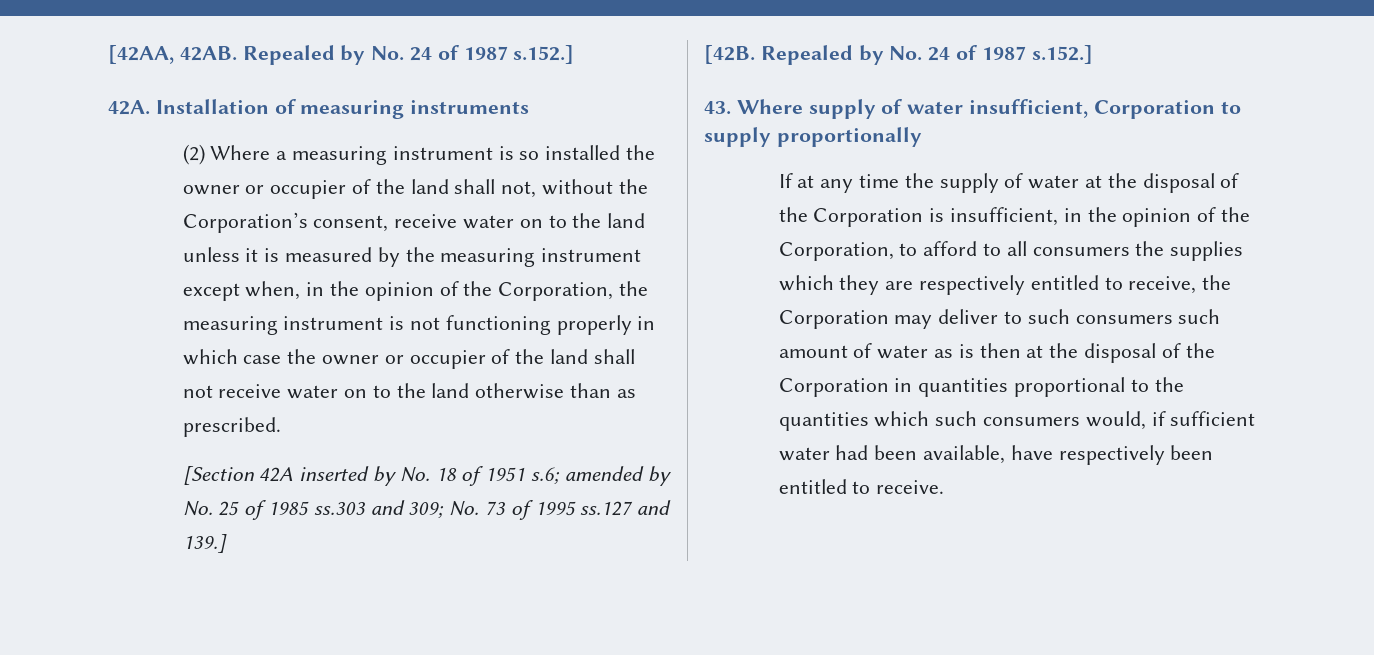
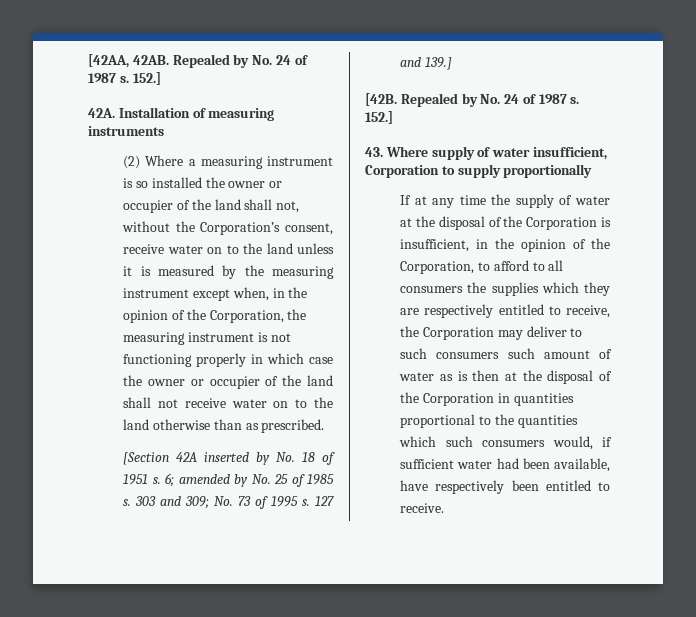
- [42AA, 42AB. Repealed by No. 24 of 1987 s.152.]
+ [42AA, 42AB. Repealed by No. 24 of 1987 s. 152.]
- [Section 42A inserted by No. 18 of 1951 s.6; amended by No. 25 of 1985 ss.303 and 309; No. 73 of 1995 ss.127 and 139.]
+ [Section 42A inserted by No. 18 of 1951 s. 6; amended by No. 25 of 1985 s. 303 and 309; No. 73 of 1995 s. 127 and 139.]
- [42B. Repealed by No. 24 of 1987 s.152.]
+ [42B. Repealed by No. 24 of 1987 s. 152.]

